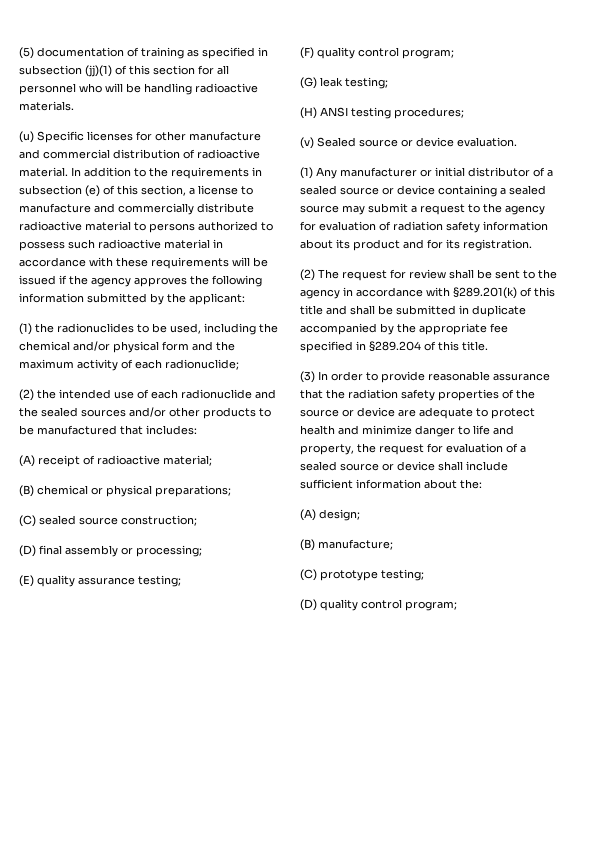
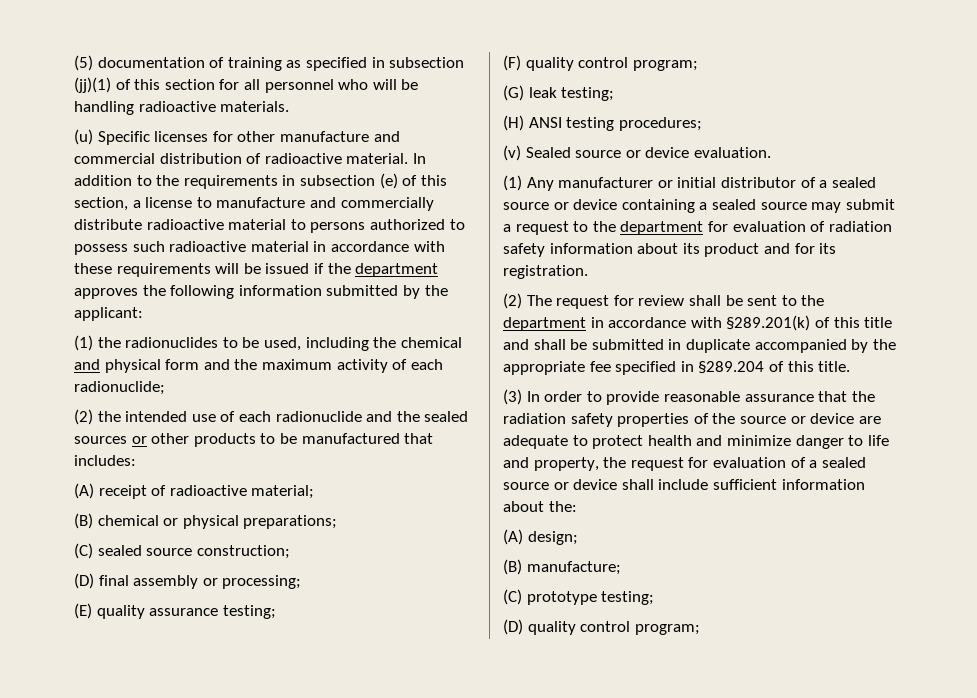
- In addition to the requirements in subsection (e) of this section, a license to manufacture and commercially distribute radioactive material to persons authorized to possess such radioactive material in accordance with these requirements will be issued if the agency approves the following information submitted by the applicant:
+ In addition to the requirements in subsection (e) of this section, a license to manufacture and commercially distribute radioactive material to persons authorized to possess such radioactive material in accordance with these requirements will be issued if the department approves the following information submitted by the applicant:
- (1) the radionuclides to be used, including the chemical and/or physical form and the maximum activity of each radionuclide;
+ (1) the radionuclides to be used, including the chemical and physical form and the maximum activity of each radionuclide;
- (2) the intended use of each radionuclide and the sealed sources and/or other products to be manufactured that includes:
+ (2) the intended use of each radionuclide and the sealed sources or other products to be manufactured that includes:
- (1) Any manufacturer or initial distributor of a sealed source or device containing a sealed source may submit a request to the agency for evaluation of radiation safety information about its product and for its registration.
+ (1) Any manufacturer or initial distributor of a sealed source or device containing a sealed source may submit a request to the department for evaluation of radiation safety information about its product and for its registration.
- (2) The request for review shall be sent to the agency in accordance with §289.201(k) of this title and shall be submitted in duplicate accompanied by the appropriate fee specified in §289.204 of this title.
+ (2) The request for review shall be sent to the department in accordance with §289.201(k) of this title and shall be submitted in duplicate accompanied by the appropriate fee specified in §289.204 of this title.

